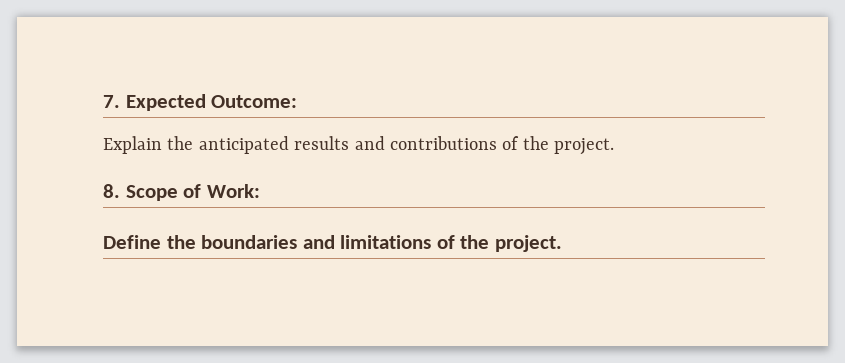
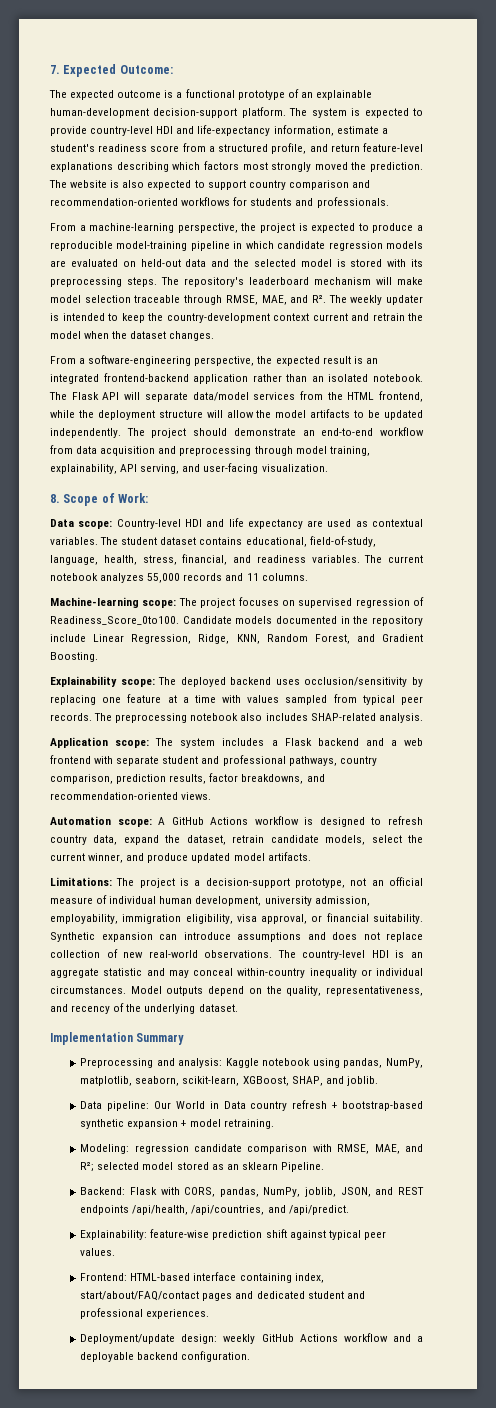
- Explain the anticipated results and contributions of the project.
+ The expected outcome is a functional prototype of an explainable human-development decision-support platform. The system is expected to provide country-level HDI and life-expectancy information, estimate a student's readiness score from a structured profile, and return feature-level explanations describing which factors most strongly moved the prediction. The website is also expected to support country comparison and recommendation-oriented workflows for students and professionals.
+ From a machine-learning perspective, the project is expected to produce a reproducible model-training pipeline in which candidate regression models are evaluated on held-out data and the selected model is stored with its preprocessing steps. The repository's leaderboard mechanism will make model selection traceable through RMSE, MAE, and R². The weekly updater is intended to keep the country-development context current and retrain the model when the dataset changes.
+ From a software-engineering perspective, the expected result is an integrated frontend-backend application rather than an isolated notebook. The Flask API will separate data/model services from the HTML frontend, while the deployment structure will allow the model artifacts to be updated independently. The project should demonstrate an end-to-end workflow from data acquisition and preprocessing through model training, explainability, API serving, and user-facing visualization.
  8. Scope of Work:
- Define the boundaries and limitations of the project.
+ Data scope: Country-level HDI and life expectancy are used as contextual variables. The student dataset contains educational, field-of-study, language, health, stress, financial, and readiness variables. The current notebook analyzes 55,000 records and 11 columns.
+ Machine-learning scope: The project focuses on supervised regression of Readiness_Score_0to100. Candidate models documented in the repository include Linear Regression, Ridge, KNN, Random Forest, and Gradient Boosting.
+ Explainability scope: The deployed backend uses occlusion/sensitivity by replacing one feature at a time with values sampled from typical peer records. The preprocessing notebook also includes SHAP-related analysis.
+ Application scope: The system includes a Flask backend and a web frontend with separate student and professional pathways, country comparison, prediction results, factor breakdowns, and recommendation-oriented views.
+ Automation scope: A GitHub Actions workflow is designed to refresh country data, expand the dataset, retrain candidate models, select the current winner, and produce updated model artifacts.
+ Limitations: The project is a decision-support prototype, not an official measure of individual human development, university admission, employability, immigration eligibility, visa approval, or financial suitability. Synthetic expansion can introduce assumptions and does not replace collection of new real-world observations. The country-level HDI is an aggregate statistic and may conceal within-country inequality or individual circumstances. Model outputs depend on the quality, representativeness, and recency of the underlying dataset.
+ Implementation Summary
+ Preprocessing and analysis: Kaggle notebook using pandas, NumPy, matplotlib, seaborn, scikit-learn, XGBoost, SHAP, and joblib.
+ Data pipeline: Our World in Data country refresh + bootstrap-based synthetic expansion + model retraining.
+ Modeling: regression candidate comparison with RMSE, MAE, and R²; selected model stored as an sklearn Pipeline.
+ Backend: Flask with CORS, pandas, NumPy, joblib, JSON, and REST endpoints /api/health, /api/countries, and /api/predict.
+ Explainability: feature-wise prediction shift against typical peer values.
+ Frontend: HTML-based interface containing index, start/about/FAQ/contact pages and dedicated student and professional experiences.
+ Deployment/update design: weekly GitHub Actions workflow and a deployable backend configuration.

